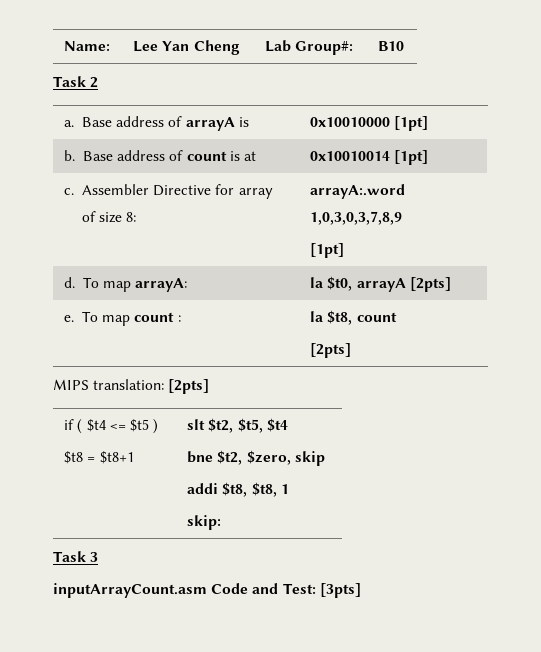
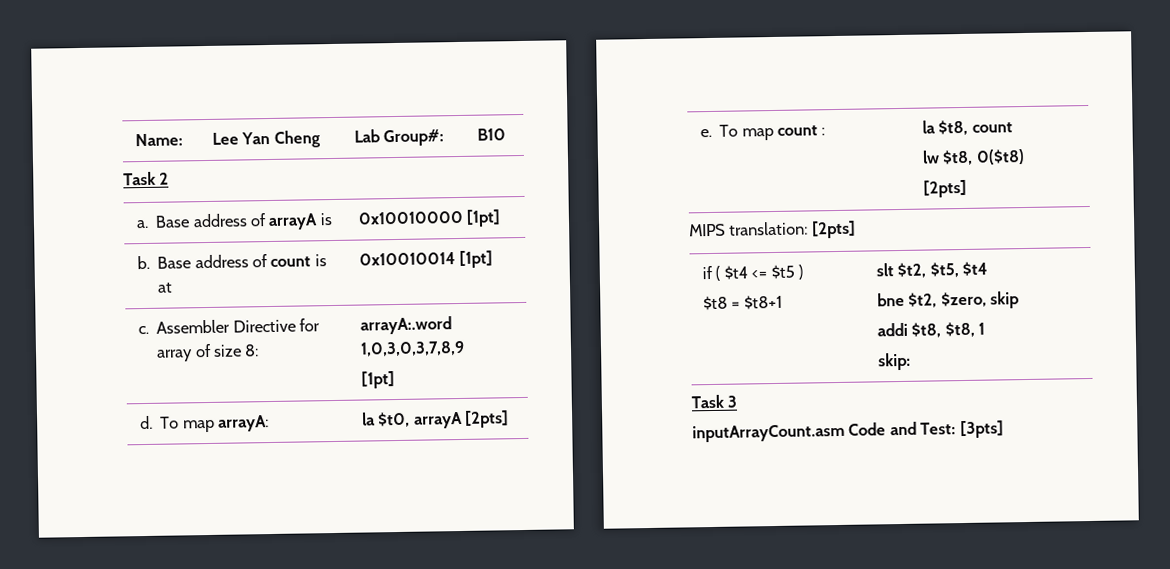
  e. To map count : | la $t8, count
+ lw $t8, 0($t8)

